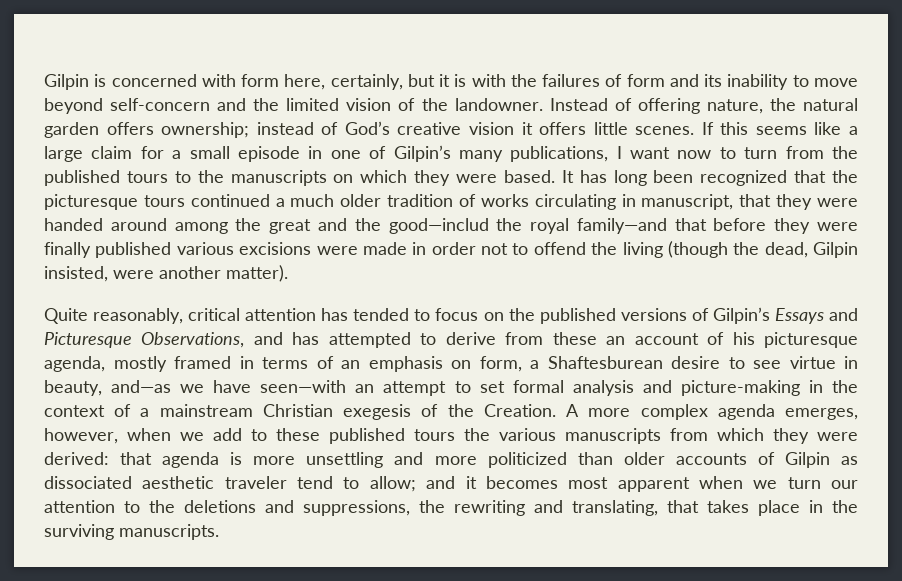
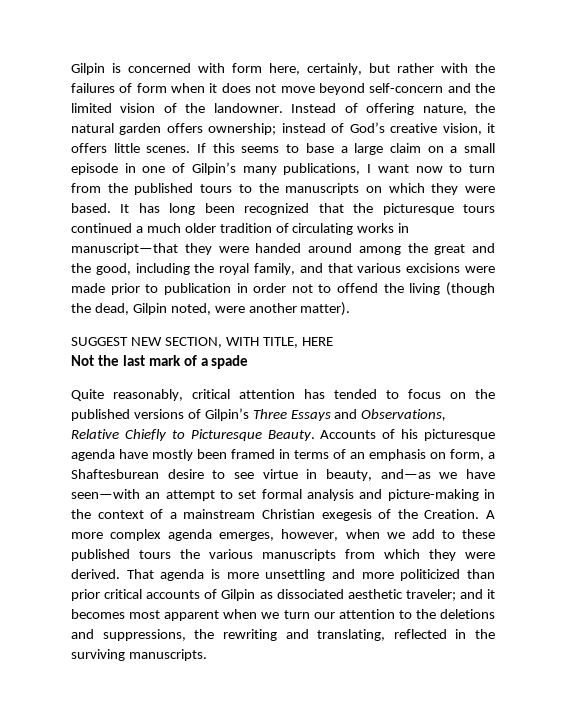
- Gilpin is concerned with form here, certainly, but it is with the failures of form and its inability to move beyond self-concern and the limited vision of the landowner.
+ Gilpin is concerned with form here, certainly, but rather with the failures of form when it does not move beyond self-concern and the limited vision of the landowner.
- Instead of offering nature, the natural garden offers ownership; instead of God’s creative vision it offers little scenes.
+ Instead of offering nature, the natural garden offers ownership; instead of God’s creative vision, it offers little scenes.
- If this seems like a large claim for a small episode in one of Gilpin’s many publications, I want now to turn from the published tours to the manuscripts on which they were based.
+ If this seems to base a large claim on a small episode in one of Gilpin’s many publications, I want now to turn from the published tours to the manuscripts on which they were based.
- It has long been recognized that the picturesque tours continued a much older tradition of works circulating in manuscript, that they were handed around among the great and the good—includ the royal family—and that before they were finally published various excisions were made in order not to offend the living (though the dead, Gilpin insisted, were another matter).
+ It has long been recognized that the picturesque tours continued a much older tradition of circulating works in manuscript—that they were handed around among the great and the good, including the royal family, and that various excisions were made prior to publication in order not to offend the living (though the dead, Gilpin noted, were another matter).
+ SUGGEST NEW SECTION, WITH TITLE, HERE
+ Not the last mark of a spade
- Quite reasonably, critical attention has tended to focus on the published versions of Gilpin’s Essays and Picturesque Observations, and has attempted to derive from these an account of his picturesque agenda, mostly framed in terms of an emphasis on form, a Shaftesburean desire to see virtue in beauty, and—as we have seen—with an attempt to set formal analysis and picture-making in the context of a mainstream Christian exegesis of the Creation.
+ Quite reasonably, critical attention has tended to focus on the published versions of Gilpin’s Three Essays and Observations, Relative Chiefly to Picturesque Beauty. Accounts of his picturesque agenda have mostly been framed in terms of an emphasis on form, a Shaftesburean desire to see virtue in beauty, and—as we have seen—with an attempt to set formal analysis and picture-making in the context of a mainstream Christian exegesis of the Creation.
- A more complex agenda emerges, however, when we add to these published tours the various manuscripts from which they were derived: that agenda is more unsettling and more politicized than older accounts of Gilpin as dissociated aesthetic traveler tend to allow; and it becomes most apparent when we turn our attention to the deletions and suppressions, the rewriting and translating, that takes place in the surviving manuscripts.
+ A more complex agenda emerges, however, when we add to these published tours the various manuscripts from which they were derived. That agenda is more unsettling and more politicized than prior critical accounts of Gilpin as dissociated aesthetic traveler; and it becomes most apparent when we turn our attention to the deletions and suppressions, the rewriting and translating, reflected in the surviving manuscripts.

